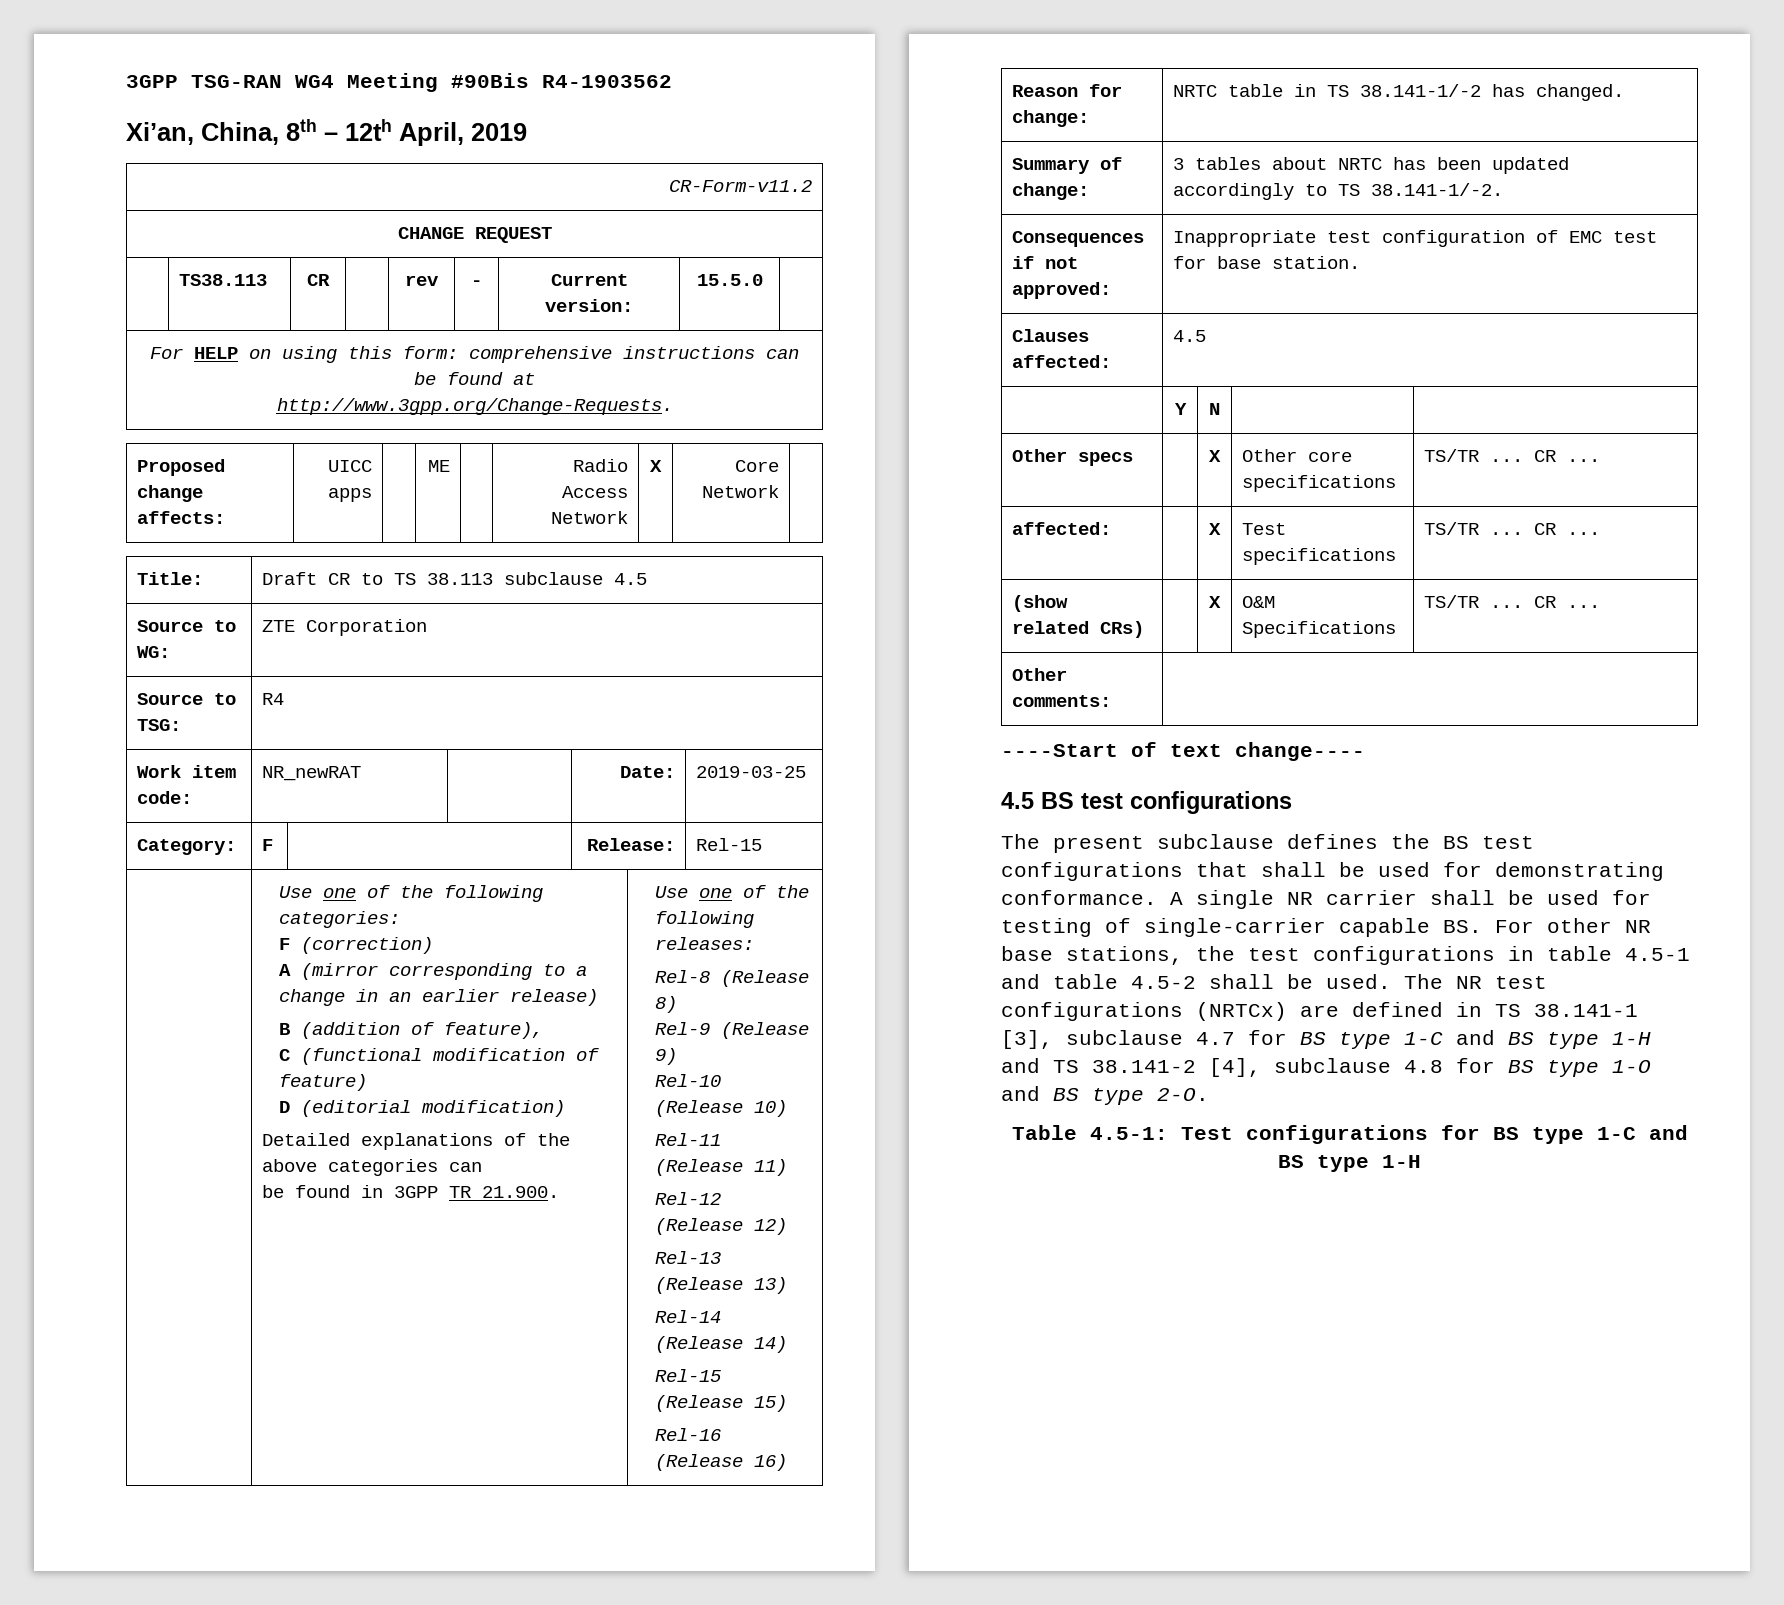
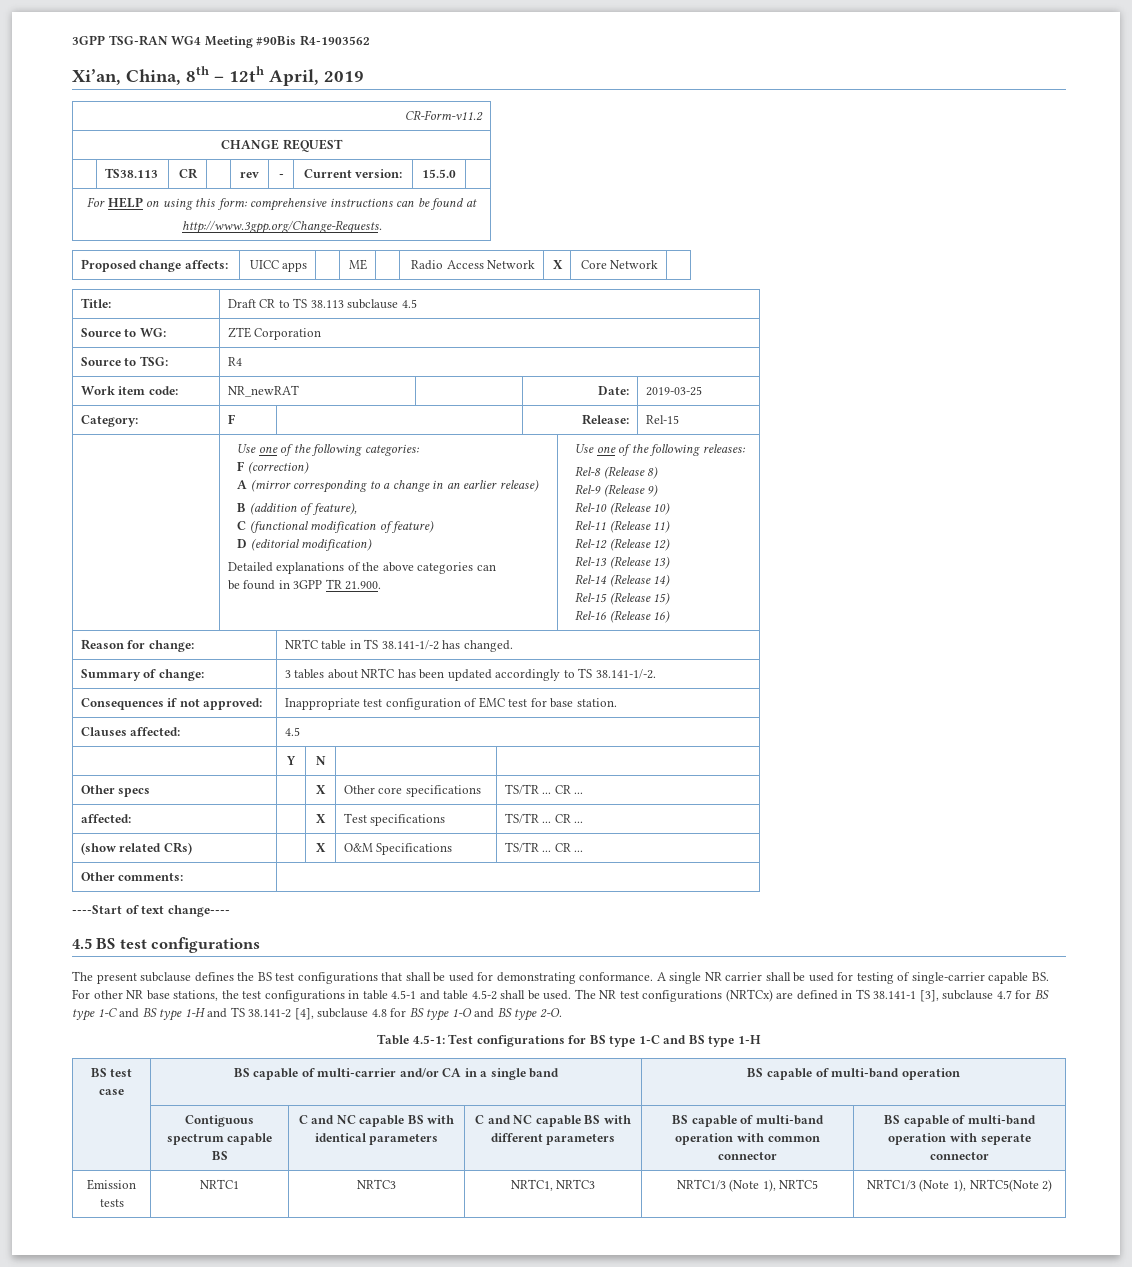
+ BS test case | BS capable of multi-carrier and/or CA in a single band | BS capable of multi-band operation
+ | Contiguous spectrum capable BS | C and NC capable BS with identical parameters | C and NC capable BS with different parameters | BS capable of multi-band operation with common connector | BS capable of multi-band operation with seperate connector
+ Emission tests | NRTC1 | NRTC3 | NRTC1, NRTC3 | NRTC1/3 (Note 1), NRTC5 | NRTC1/3 (Note 1), NRTC5(Note 2)

